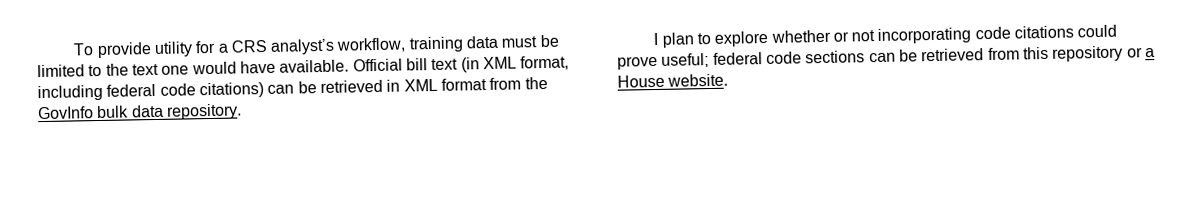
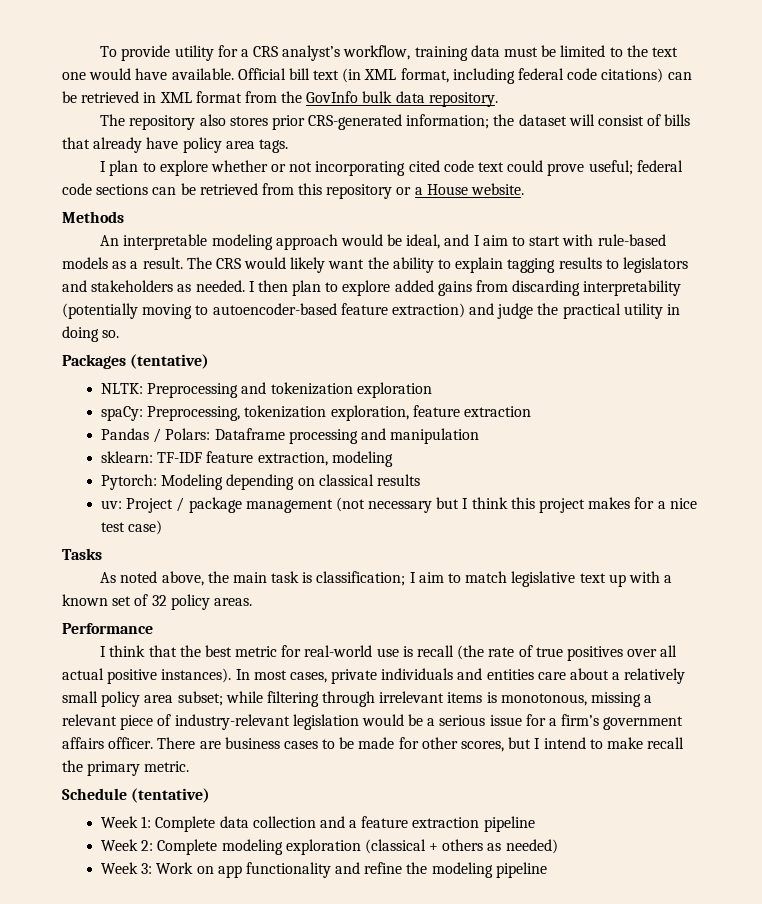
+ The repository also stores prior CRS-generated information; the dataset will consist of bills that already have policy area tags.
- I plan to explore whether or not incorporating code citations could prove useful; federal code sections can be retrieved from this repository or a House website.
+ I plan to explore whether or not incorporating cited code text could prove useful; federal code sections can be retrieved from this repository or a House website.
+ Methods
+ An interpretable modeling approach would be ideal, and I aim to start with rule-based models as a result. The CRS would likely want the ability to explain tagging results to legislators and stakeholders as needed. I then plan to explore added gains from discarding interpretability (potentially moving to autoencoder-based feature extraction) and judge the practical utility in doing so.
+ Packages (tentative)
+ NLTK: Preprocessing and tokenization exploration
+ spaCy: Preprocessing, tokenization exploration, feature extraction
+ Pandas / Polars: Dataframe processing and manipulation
+ sklearn: TF-IDF feature extraction, modeling
+ Pytorch: Modeling depending on classical results
+ uv: Project / package management (not necessary but I think this project makes for a nice test case)
+ Tasks
+ As noted above, the main task is classification; I aim to match legislative text up with a known set of 32 policy areas.
+ Performance
+ I think that the best metric for real-world use is recall (the rate of true positives over all actual positive instances). In most cases, private individuals and entities care about a relatively small policy area subset; while filtering through irrelevant items is monotonous, missing a relevant piece of industry-relevant legislation would be a serious issue for a firm’s government affairs officer. There are business cases to be made for other scores, but I intend to make recall the primary metric.
+ Schedule (tentative)
+ Week 1: Complete data collection and a feature extraction pipeline
+ Week 2: Complete modeling exploration (classical + others as needed)
+ Week 3: Work on app functionality and refine the modeling pipeline

